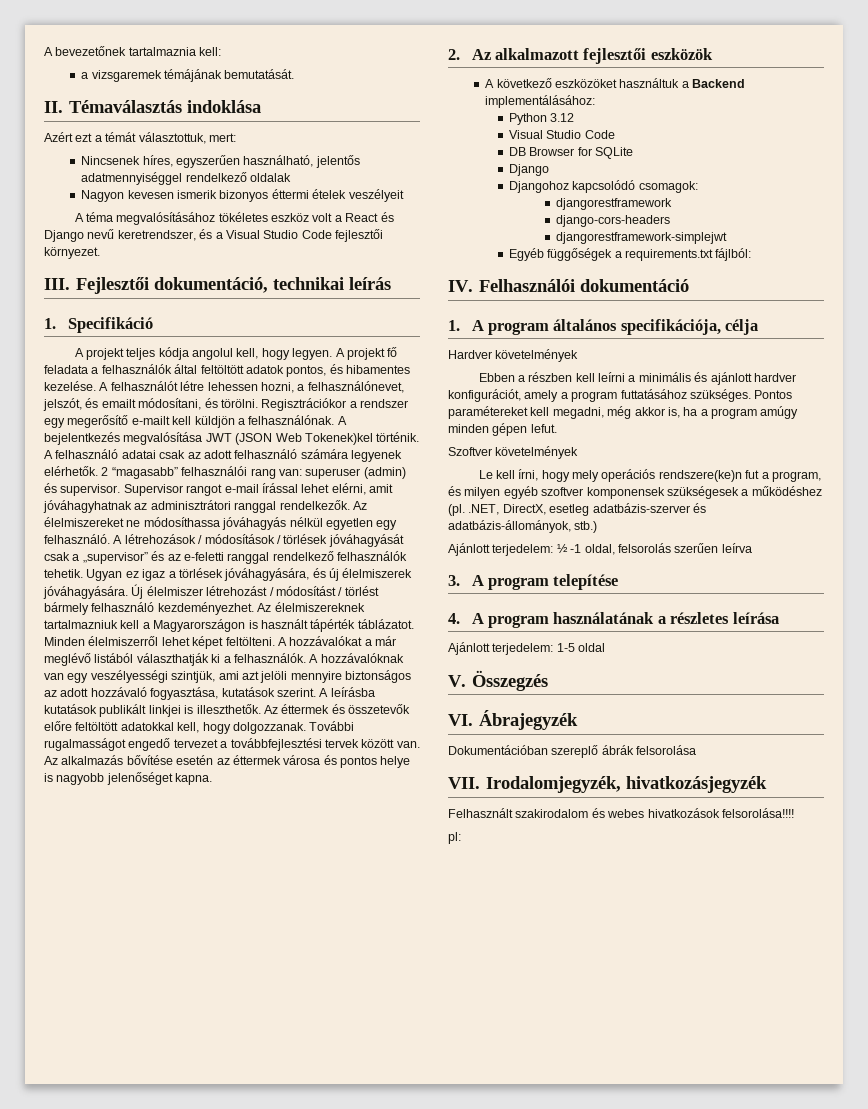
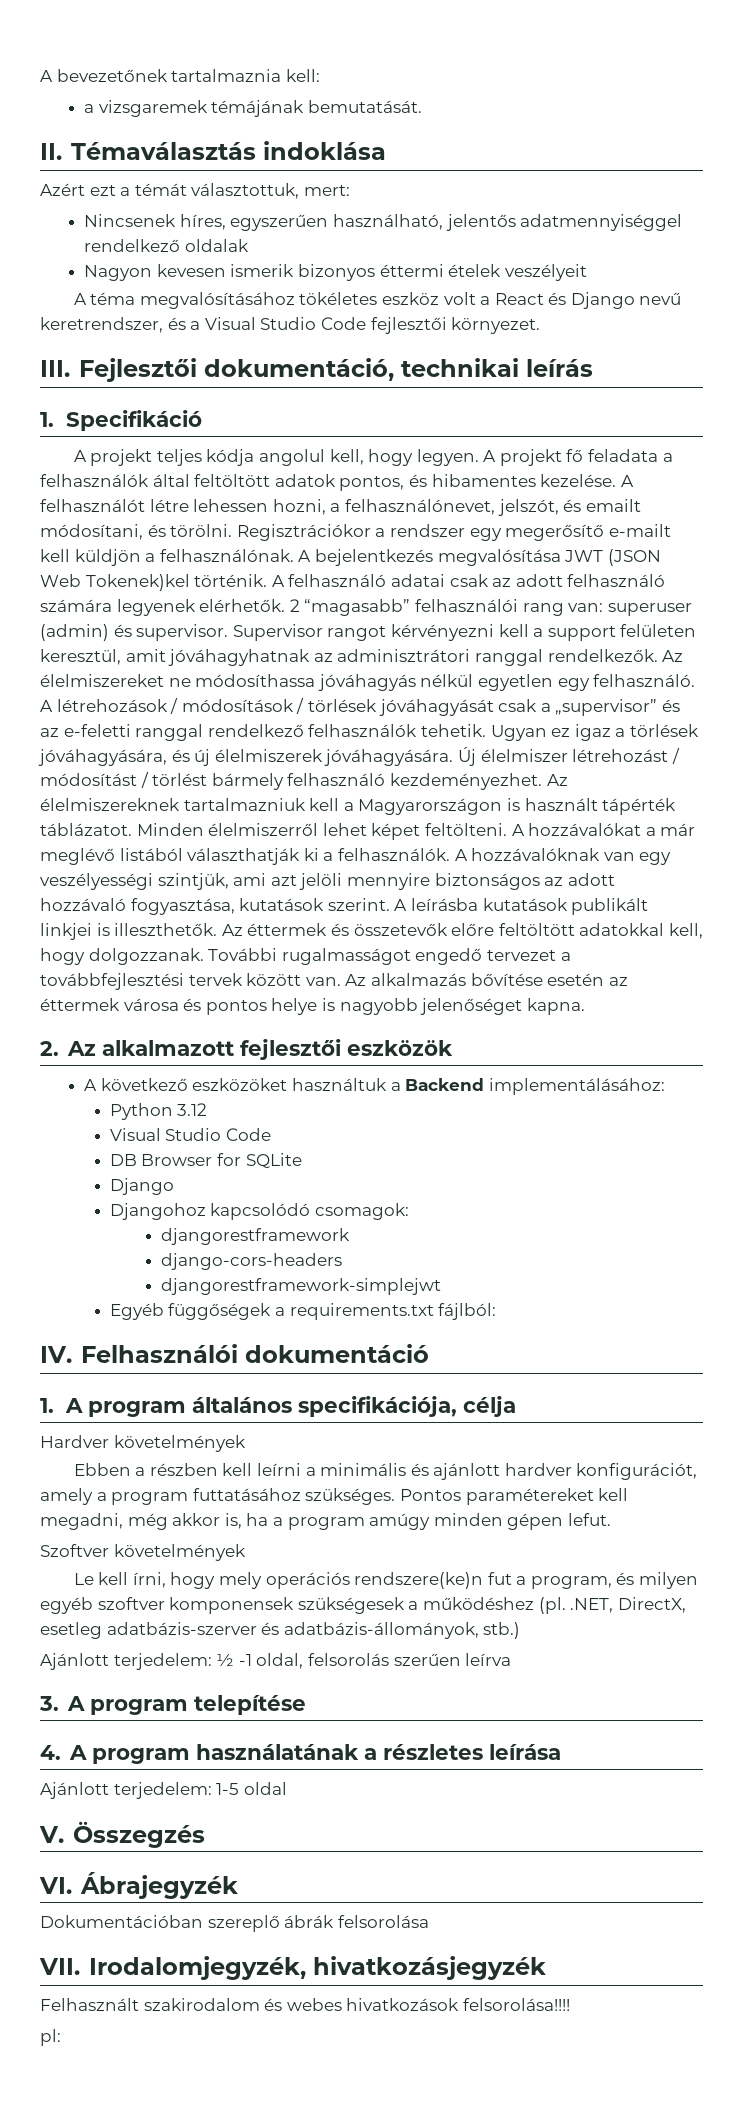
- Supervisor rangot e-mail írással lehet elérni, amit jóváhagyhatnak az adminisztrátori ranggal rendelkezők.
+ Supervisor rangot kérvényezni kell a support felületen keresztül, amit jóváhagyhatnak az adminisztrátori ranggal rendelkezők.

